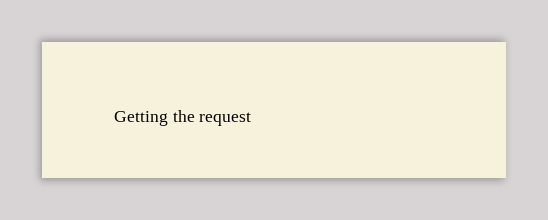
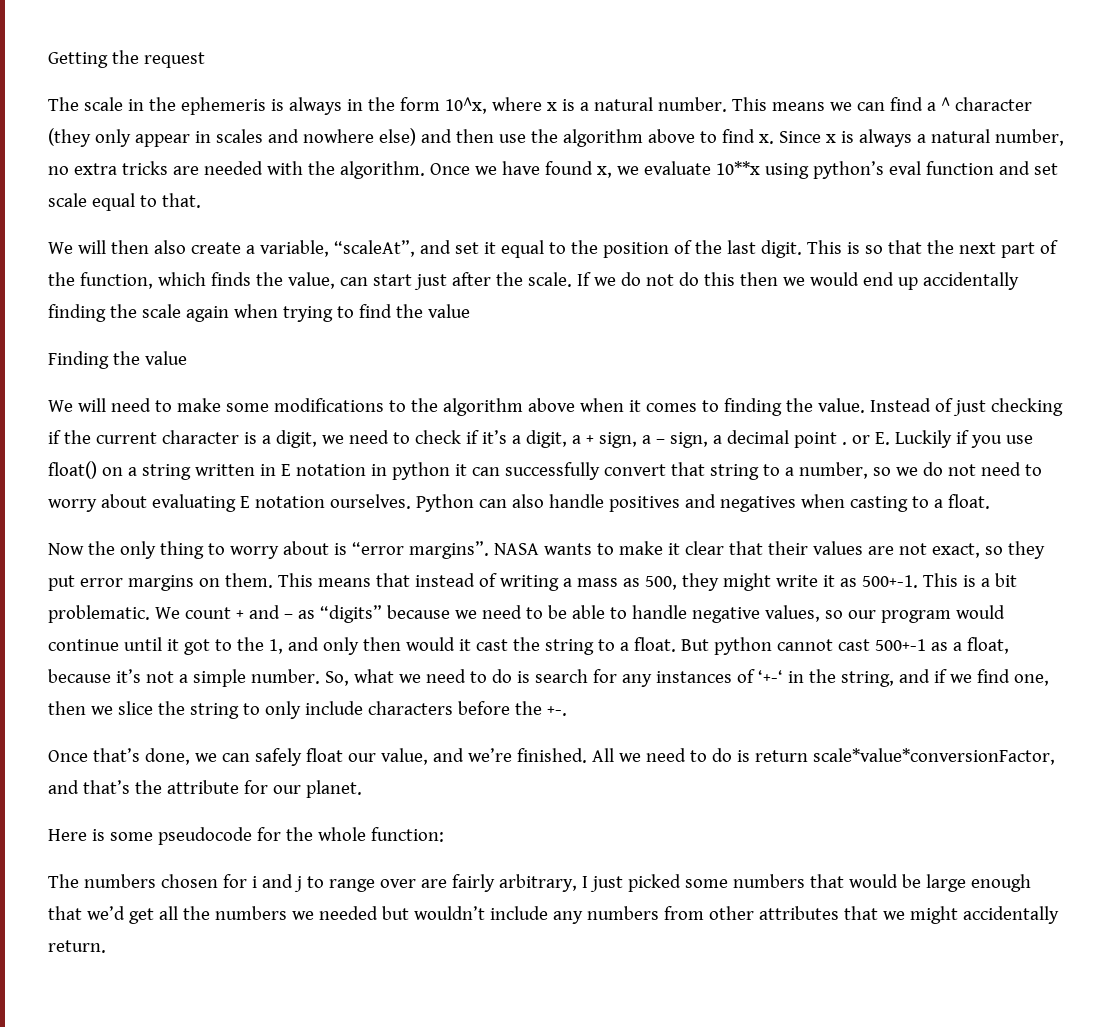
+ The scale in the ephemeris is always in the form 10^x, where x is a natural number. This means we can find a ^ character (they only appear in scales and nowhere else) and then use the algorithm above to find x. Since x is always a natural number, no extra tricks are needed with the algorithm. Once we have found x, we evaluate 10**x using python’s eval function and set scale equal to that.
+ We will then also create a variable, “scaleAt”, and set it equal to the position of the last digit. This is so that the next part of the function, which finds the value, can start just after the scale. If we do not do this then we would end up accidentally finding the scale again when trying to find the value
+ Finding the value
+ We will need to make some modifications to the algorithm above when it comes to finding the value. Instead of just checking if the current character is a digit, we need to check if it’s a digit, a + sign, a – sign, a decimal point . or E. Luckily if you use float() on a string written in E notation in python it can successfully convert that string to a number, so we do not need to worry about evaluating E notation ourselves. Python can also handle positives and negatives when casting to a float.
+ Now the only thing to worry about is “error margins”. NASA wants to make it clear that their values are not exact, so they put error margins on them. This means that instead of writing a mass as 500, they might write it as 500+-1. This is a bit problematic. We count + and – as “digits” because we need to be able to handle negative values, so our program would continue until it got to the 1, and only then would it cast the string to a float. But python cannot cast 500+-1 as a float, because it’s not a simple number. So, what we need to do is search for any instances of ‘+-‘ in the string, and if we find one, then we slice the string to only include characters before the +-.
+ Once that’s done, we can safely float our value, and we’re finished. All we need to do is return scale*value*conversionFactor, and that’s the attribute for our planet.
+ Here is some pseudocode for the whole function:
+ The numbers chosen for i and j to range over are fairly arbitrary, I just picked some numbers that would be large enough that we’d get all the numbers we needed but wouldn’t include any numbers from other attributes that we might accidentally return.

